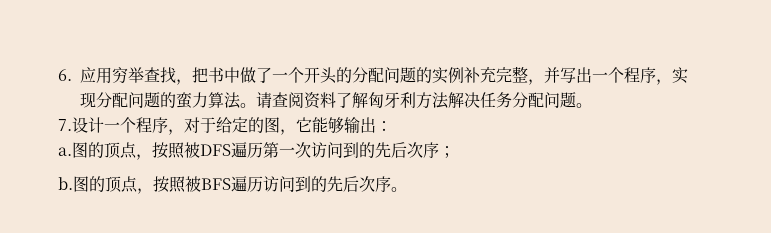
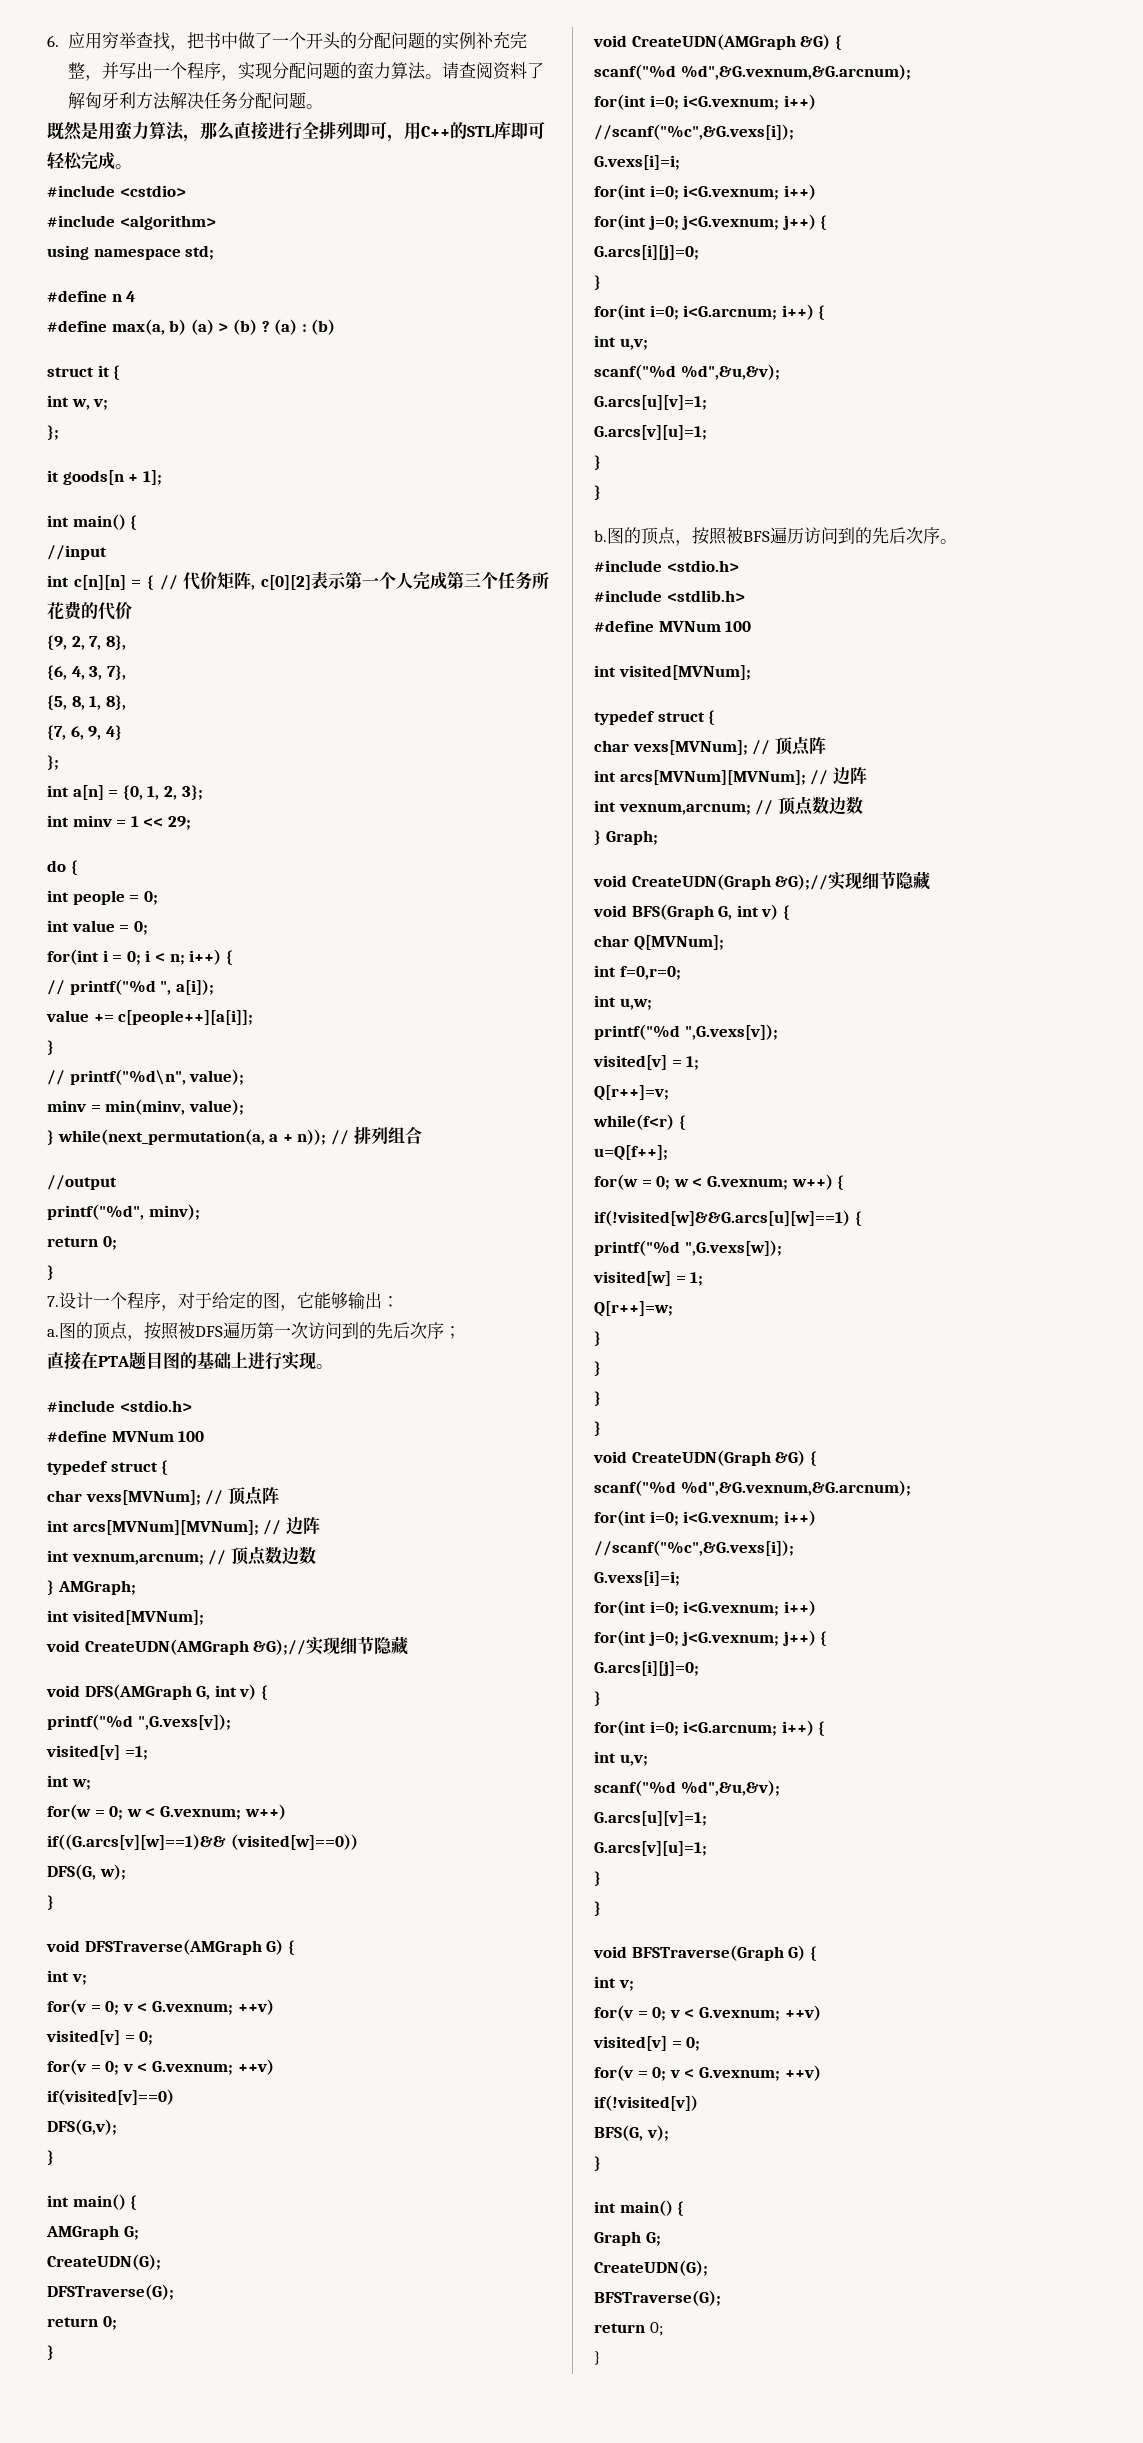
+ 既然是用蛮力算法，那么直接进行全排列即可，用C++的STL库即可轻松完成。
+ #include <cstdio>
+ #include <algorithm>
+ using namespace std;
+ #define n 4
+ #define max(a, b) (a) > (b) ? (a) : (b)
+ struct it {
+ int w, v;
+ };
+ it goods[n + 1];
+ int main() {
+ //input
+ int c[n][n] = { // 代价矩阵, c[0][2]表示第一个人完成第三个任务所花费的代价
+ {9, 2, 7, 8},
+ {6, 4, 3, 7},
+ {5, 8, 1, 8},
+ {7, 6, 9, 4}
+ };
+ int a[n] = {0, 1, 2, 3};
+ int minv = 1 << 29;
+ do {
+ int people = 0;
+ int value = 0;
+ for(int i = 0; i < n; i++) {
+ // printf("%d ", a[i]);
+ value += c[people++][a[i]];
+ }
+ // printf("%d\n", value);
+ minv = min(minv, value);
+ } while(next_permutation(a, a + n)); // 排列组合
+ //output
+ printf("%d", minv);
+ return 0;
+ }
+ 直接在PTA题目图的基础上进行实现。
+ #include <stdio.h>
+ #define MVNum 100
+ typedef struct {
+ char vexs[MVNum]; // 顶点阵
+ int arcs[MVNum][MVNum]; // 边阵
+ int vexnum,arcnum; // 顶点数边数
+ } AMGraph;
+ int visited[MVNum];
+ void CreateUDN(AMGraph &G);//实现细节隐藏
+ void DFS(AMGraph G, int v) {
+ printf("%d ",G.vexs[v]);
+ visited[v] =1;
+ int w;
+ for(w = 0; w < G.vexnum; w++)
+ if((G.arcs[v][w]==1)&& (visited[w]==0))
+ DFS(G, w);
+ }
+ void DFSTraverse(AMGraph G) {
+ int v;
+ for(v = 0; v < G.vexnum; ++v)
+ visited[v] = 0;
+ for(v = 0; v < G.vexnum; ++v)
+ if(visited[v]==0)
+ DFS(G,v);
+ }
+ int main() {
+ AMGraph G;
+ CreateUDN(G);
+ DFSTraverse(G);
+ return 0;
+ }
+ void CreateUDN(AMGraph &G) {
+ scanf("%d %d",&G.vexnum,&G.arcnum);
+ for(int i=0; i<G.vexnum; i++)
+ //scanf("%c",&G.vexs[i]);
+ G.vexs[i]=i;
+ for(int i=0; i<G.vexnum; i++)
+ for(int j=0; j<G.vexnum; j++) {
+ G.arcs[i][j]=0;
+ }
+ for(int i=0; i<G.arcnum; i++) {
+ int u,v;
+ scanf("%d %d",&u,&v);
+ G.arcs[u][v]=1;
+ G.arcs[v][u]=1;
+ }
+ }
  图的顶点，按照被BFS遍历访问到的先后次序。
+ #include <stdio.h>
+ #include <stdlib.h>
+ #define MVNum 100
+ int visited[MVNum];
+ typedef struct {
+ char vexs[MVNum]; // 顶点阵
+ int arcs[MVNum][MVNum]; // 边阵
+ int vexnum,arcnum; // 顶点数边数
+ } Graph;
+ void CreateUDN(Graph &G);//实现细节隐藏
+ void BFS(Graph G, int v) {
+ char Q[MVNum];
+ int f=0,r=0;
+ int u,w;
+ printf("%d ",G.vexs[v]);
+ visited[v] = 1;
+ Q[r++]=v;
+ while(f<r) {
+ u=Q[f++];
+ for(w = 0; w < G.vexnum; w++) {
+ if(!visited[w]&&G.arcs[u][w]==1) {
+ printf("%d ",G.vexs[w]);
+ visited[w] = 1;
+ Q[r++]=w;
+ }
+ }
+ }
+ }
+ void CreateUDN(Graph &G) {
+ scanf("%d %d",&G.vexnum,&G.arcnum);
+ for(int i=0; i<G.vexnum; i++)
+ //scanf("%c",&G.vexs[i]);
+ G.vexs[i]=i;
+ for(int i=0; i<G.vexnum; i++)
+ for(int j=0; j<G.vexnum; j++) {
+ G.arcs[i][j]=0;
+ }
+ for(int i=0; i<G.arcnum; i++) {
+ int u,v;
+ scanf("%d %d",&u,&v);
+ G.arcs[u][v]=1;
+ G.arcs[v][u]=1;
+ }
+ }
+ void BFSTraverse(Graph G) {
+ int v;
+ for(v = 0; v < G.vexnum; ++v)
+ visited[v] = 0;
+ for(v = 0; v < G.vexnum; ++v)
+ if(!visited[v])
+ BFS(G, v);
+ }
+ int main() {
+ Graph G;
+ CreateUDN(G);
+ BFSTraverse(G);
+ return 0;
+ }

